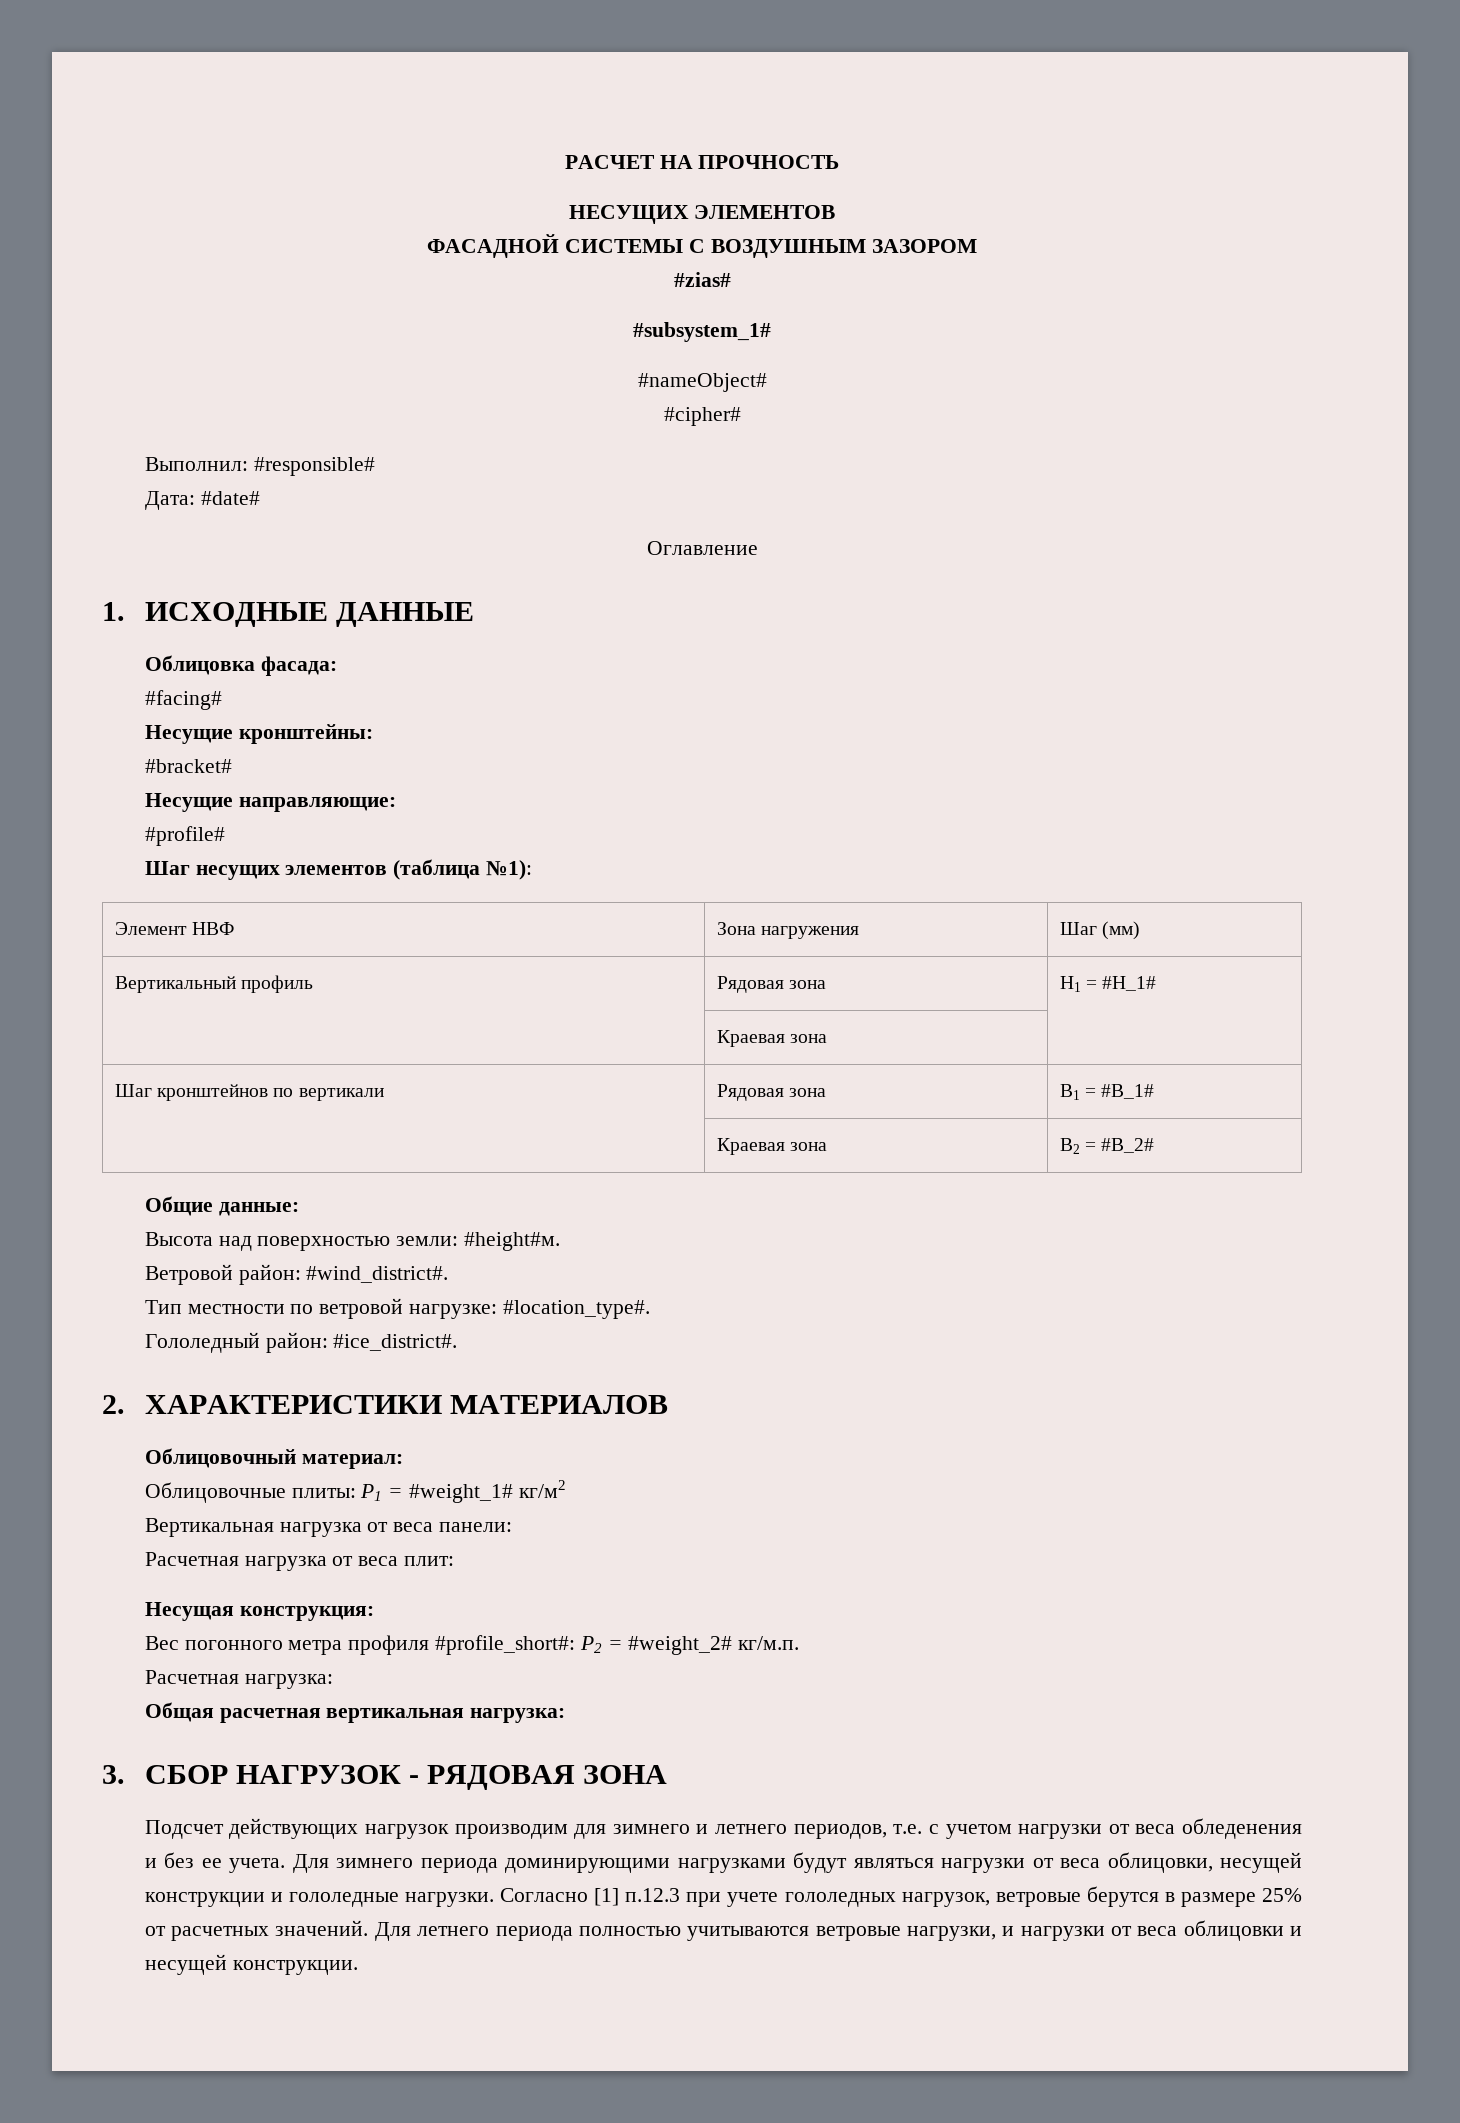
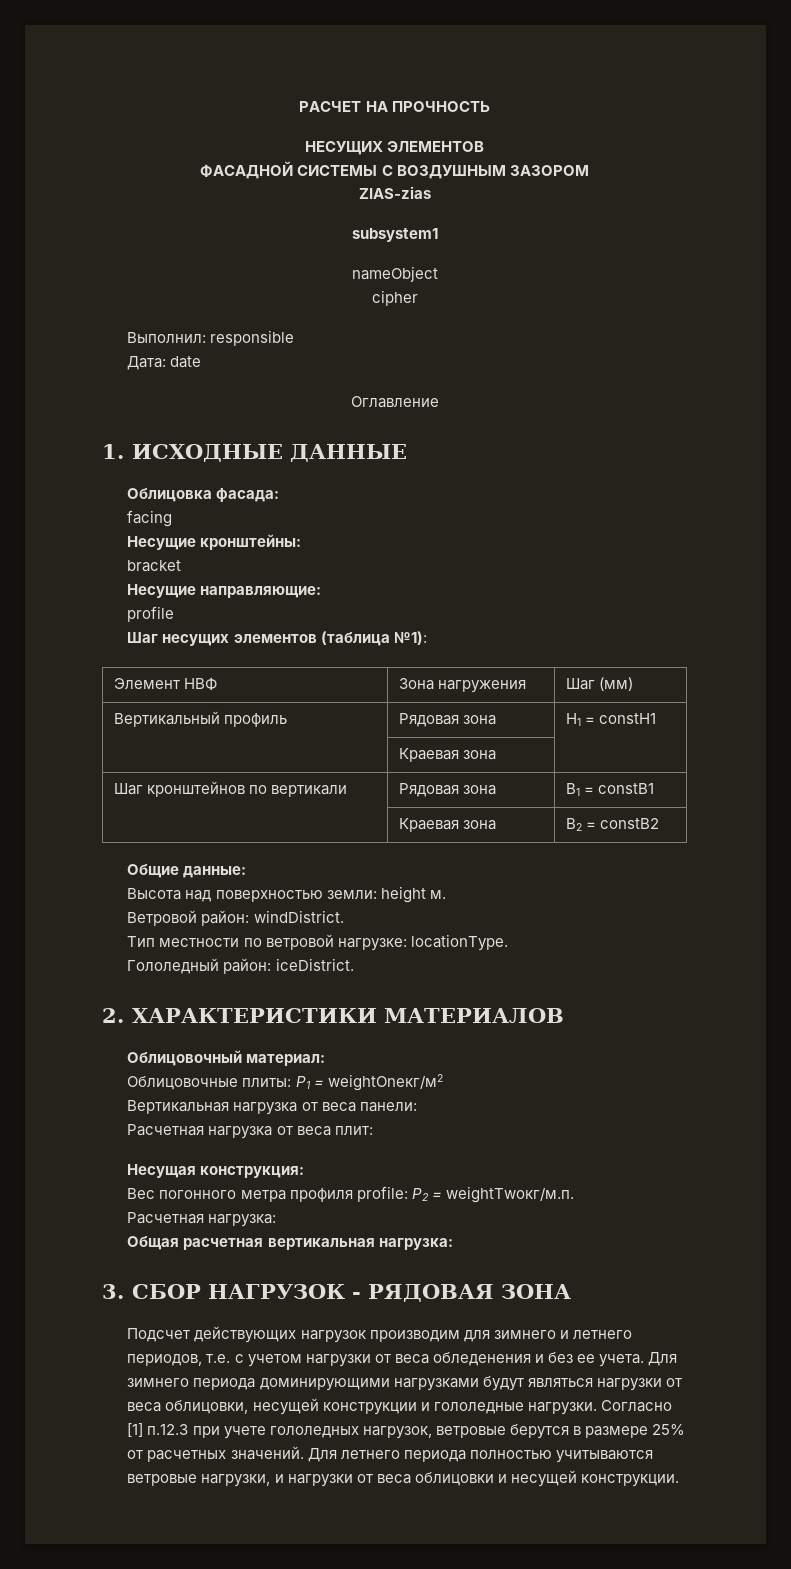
- #zias#
- #subsystem_1#
- #nameObject#
- #cipher#
+ ZIAS-zias
+ subsystem1
+ nameObject
+ cipher
- Выполнил: #responsible#
+ Выполнил: responsible
- Дата: #date#
+ Дата: date
- #facing#
+ facing
- #bracket#
+ bracket
- #profile#
+ profile
- Вертикальный профиль | Рядовая зона | H1 = #H_1#
+ Вертикальный профиль | Рядовая зона | H1 = constH1
- Шаг кронштейнов по вертикали | Рядовая зона | B1 = #B_1#
+ Шаг кронштейнов по вертикали | Рядовая зона | B1 = constB1
- | Краевая зона | B2 = #B_2#
+ | Краевая зона | B2 = constB2
- Высота над поверхностью земли: #height#м.
+ Высота над поверхностью земли: height м.
- Ветровой район: #wind_district#.
+ Ветровой район: windDistrict.
- Тип местности по ветровой нагрузке: #location_type#.
+ Тип местности по ветровой нагрузке: locationType.
- Гололедный район: #ice_district#.
+ Гололедный район: iceDistrict.
- Облицовочные плиты: Р1 = #weight_1# кг/м2
+ Облицовочные плиты: Р1 = weightOneкг/м2
- Вес погонного метра профиля #profile_short#: Р2 = #weight_2# кг/м.п.
+ Вес погонного метра профиля profile: Р2 = weightTwoкг/м.п.

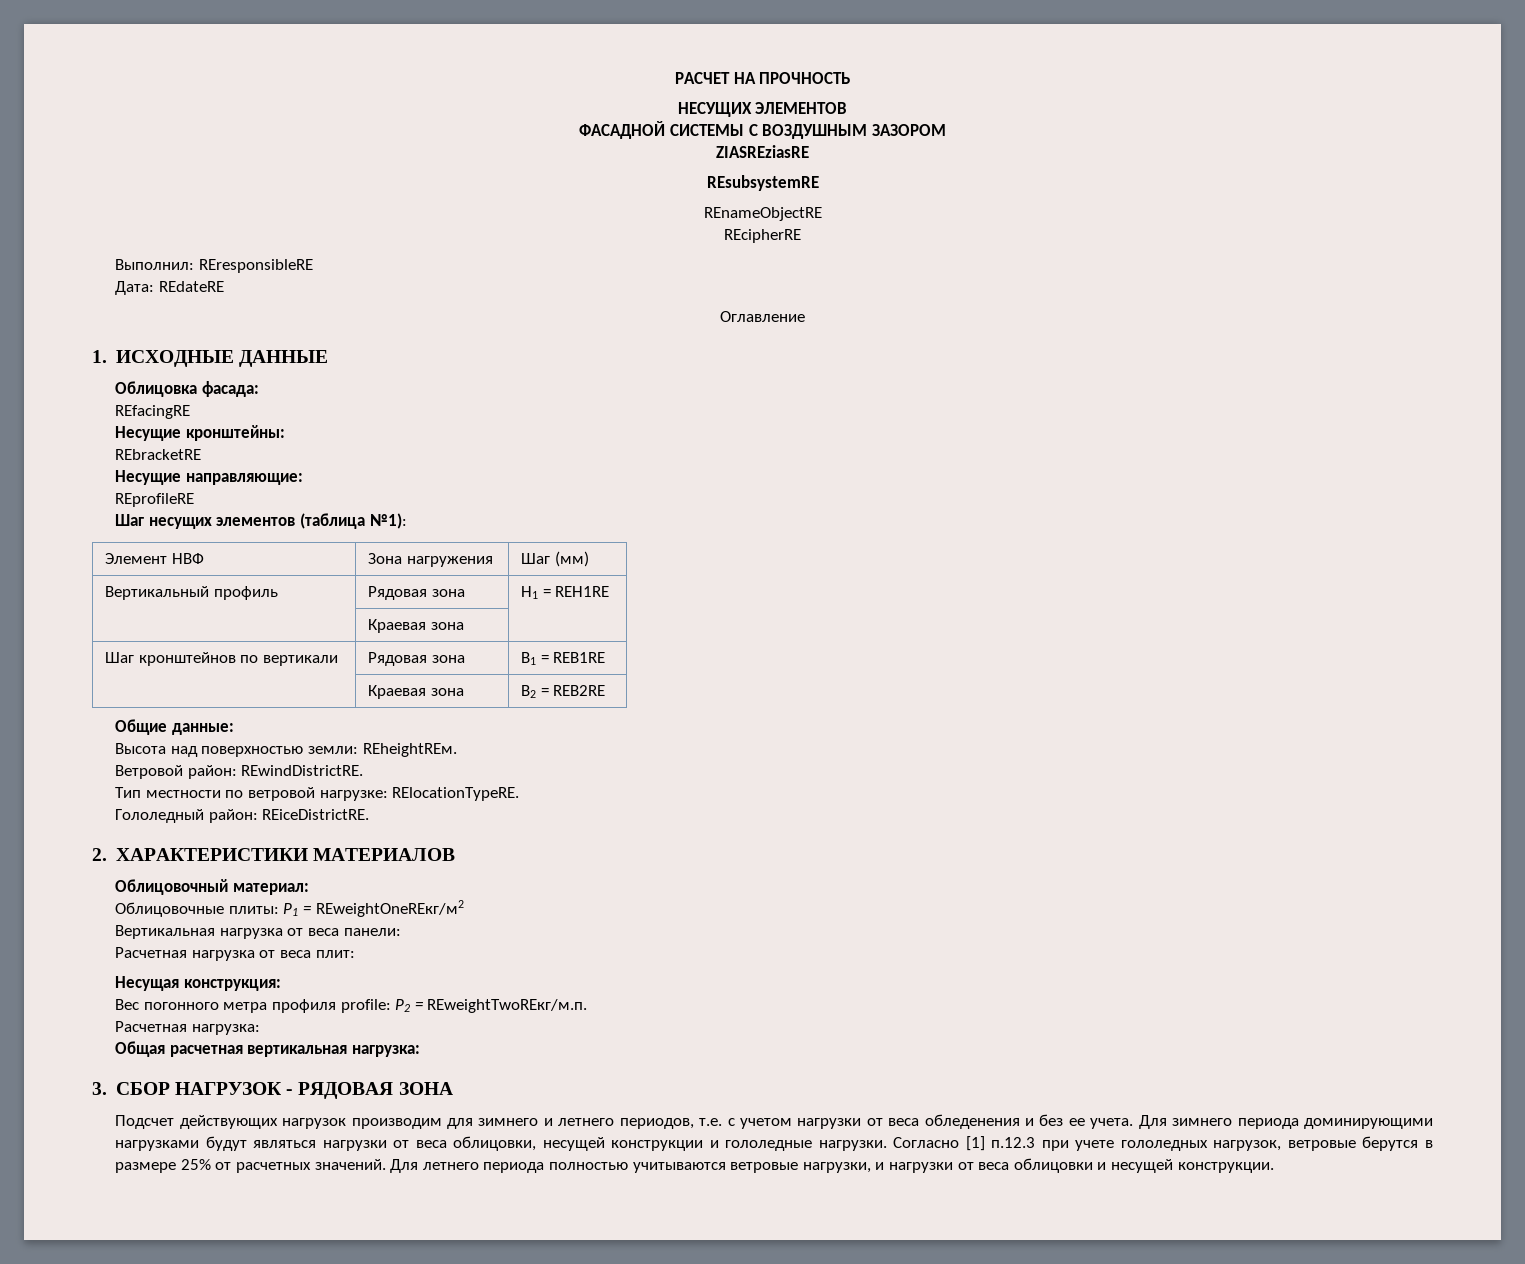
- ZIAS-zias
- subsystem1
- nameObject
- cipher
+ ZIASREziasRE
+ REsubsystemRE
+ REnameObjectRE
+ REcipherRE
- Выполнил: responsible
+ Выполнил: REresponsibleRE
- Дата: date
+ Дата: REdateRE
- facing
+ REfacingRE
- bracket
+ REbracketRE
- profile
+ REprofileRE
- Вертикальный профиль | Рядовая зона | H1 = constH1
+ Вертикальный профиль | Рядовая зона | H1 = REH1RE
- Шаг кронштейнов по вертикали | Рядовая зона | B1 = constB1
+ Шаг кронштейнов по вертикали | Рядовая зона | B1 = REB1RE
- | Краевая зона | B2 = constB2
+ | Краевая зона | B2 = REB2RE
- Высота над поверхностью земли: height м.
+ Высота над поверхностью земли: REheightREм.
- Ветровой район: windDistrict.
+ Ветровой район: REwindDistrictRE.
- Тип местности по ветровой нагрузке: locationType.
+ Тип местности по ветровой нагрузке: RElocationTypeRE.
- Гололедный район: iceDistrict.
+ Гололедный район: REiceDistrictRE.
- Облицовочные плиты: Р1 = weightOneкг/м2
+ Облицовочные плиты: Р1 = REweightOneREкг/м2
- Вес погонного метра профиля profile: Р2 = weightTwoкг/м.п.
+ Вес погонного метра профиля profile: Р2 = REweightTwoREкг/м.п.

